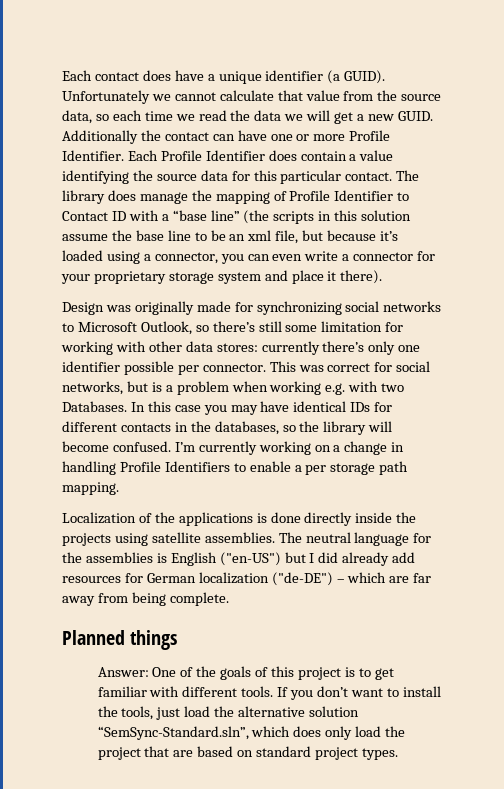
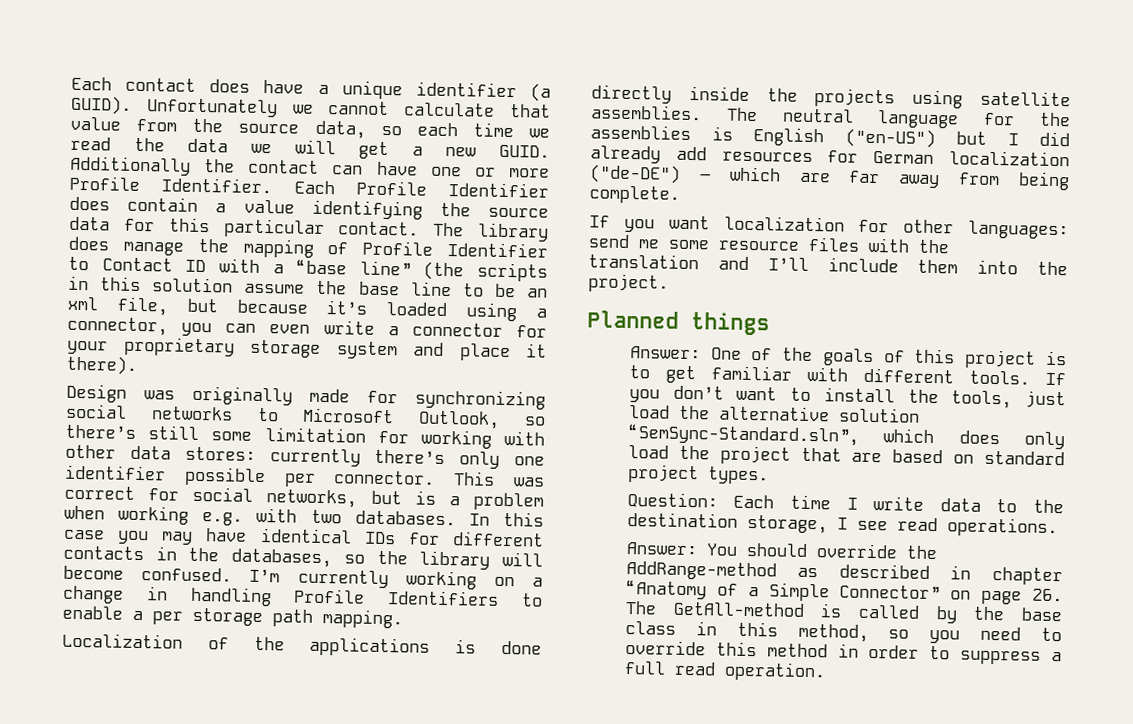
- This was correct for social networks, but is a problem when working e.g. with two Databases.
+ This was correct for social networks, but is a problem when working e.g. with two databases.
+ If you want localization for other languages: send me some resource files with the translation and I’ll include them into the project.
+ Question: Each time I write data to the destination storage, I see read operations.
+ Answer: You should override the AddRange-method as described in chapter “Anatomy of a Simple Connector” on page 26. The GetAll-method is called by the base class in this method, so you need to override this method in order to suppress a full read operation.

